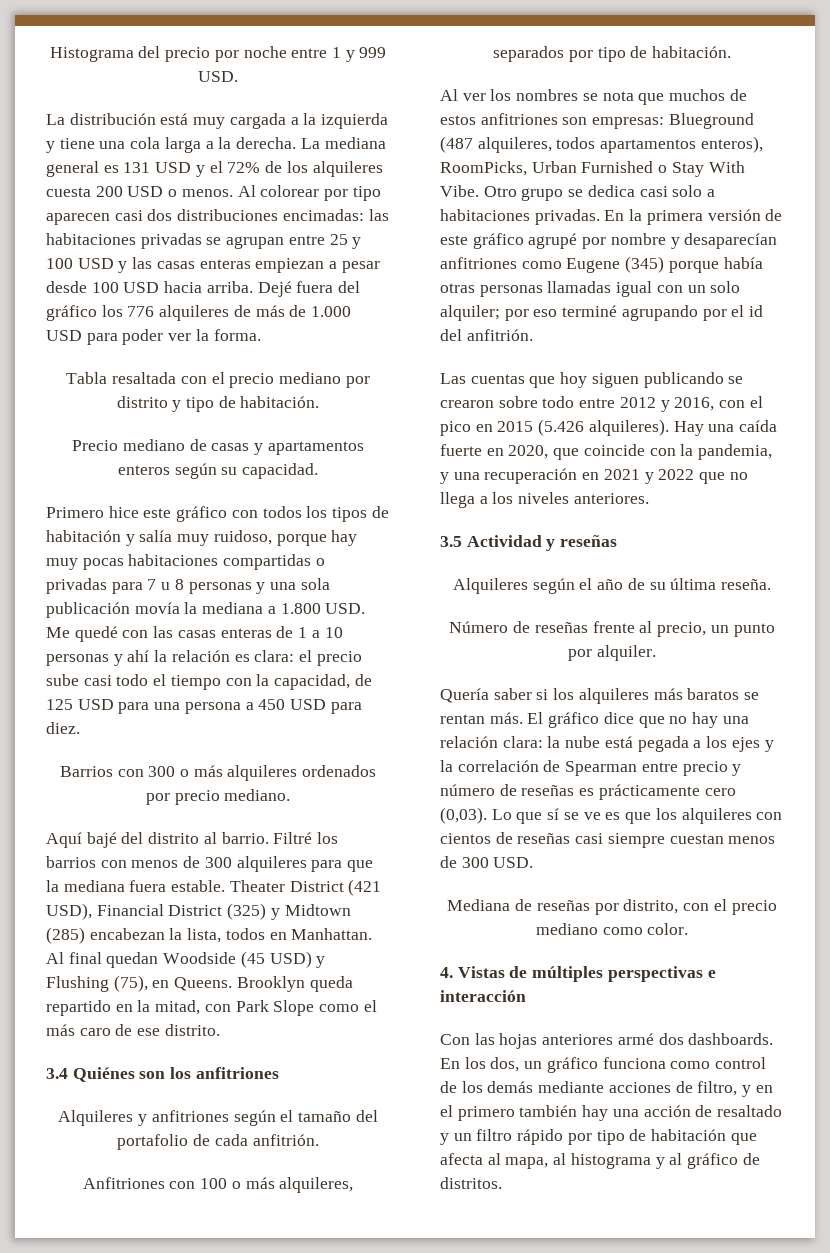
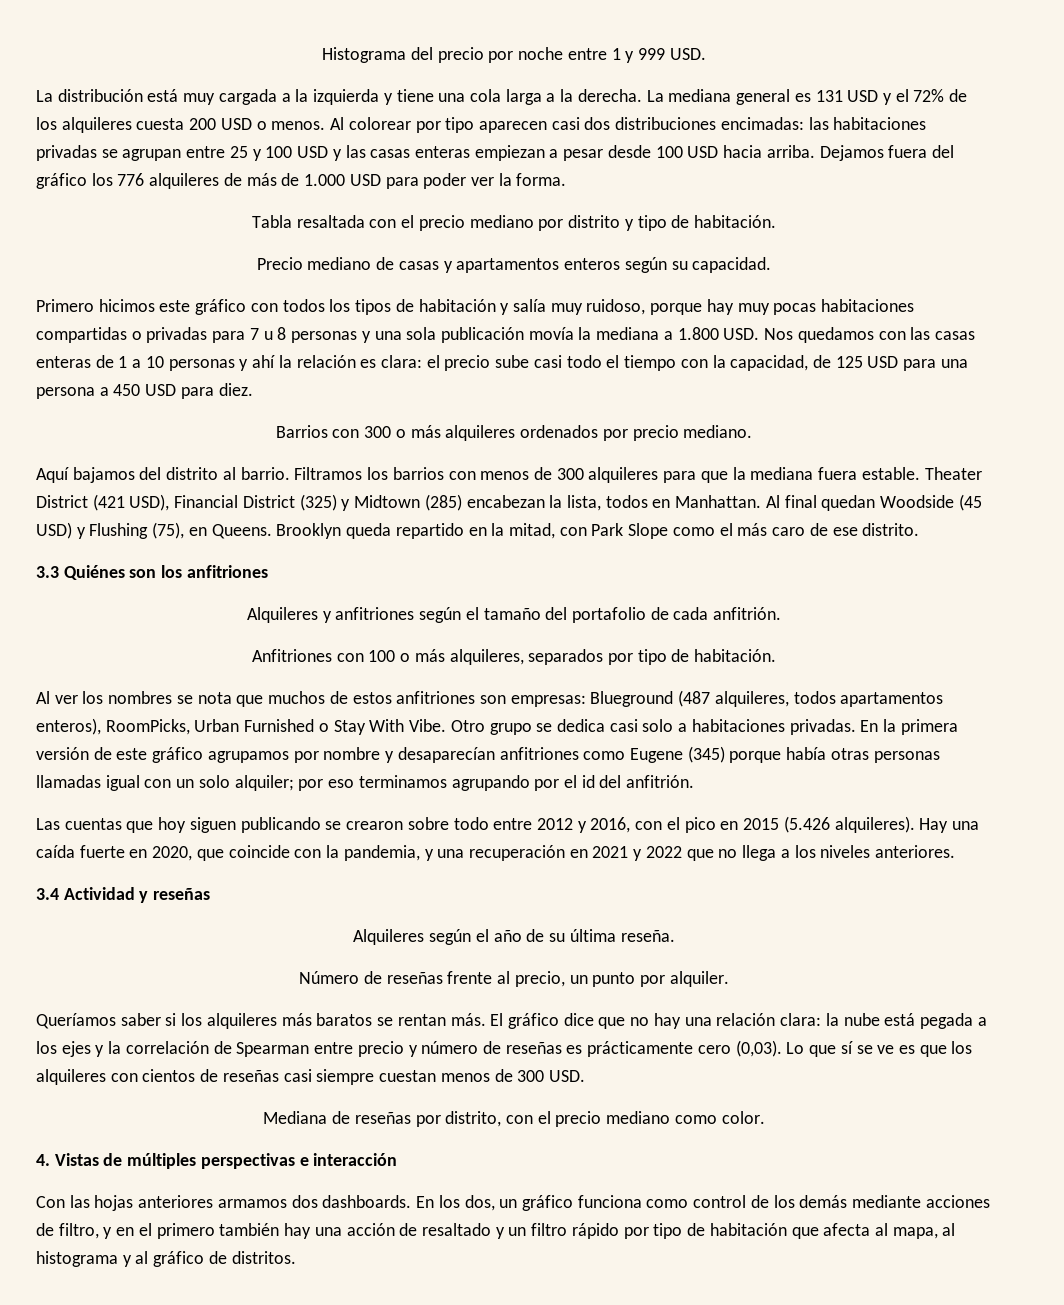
- Dejé fuera del gráfico los 776 alquileres de más de 1.000 USD para poder ver la forma.
+ Dejamos fuera del gráfico los 776 alquileres de más de 1.000 USD para poder ver la forma.
- Primero hice este gráfico con todos los tipos de habitación y salía muy ruidoso, porque hay muy pocas habitaciones compartidas o privadas para 7 u 8 personas y una sola publicación movía la mediana a 1.800 USD. Me quedé con las casas enteras de 1 a 10 personas y ahí la relación es clara:
+ Primero hicimos este gráfico con todos los tipos de habitación y salía muy ruidoso, porque hay muy pocas habitaciones compartidas o privadas para 7 u 8 personas y una sola publicación movía la mediana a 1.800 USD. Nos quedamos con las casas enteras de 1 a 10 personas y ahí la relación es clara:
- Aquí bajé del distrito al barrio.
+ Aquí bajamos del distrito al barrio.
- Filtré los barrios con menos de 300 alquileres para que la mediana fuera estable.
+ Filtramos los barrios con menos de 300 alquileres para que la mediana fuera estable.
- 3.4 Quiénes son los anfitriones
+ 3.3 Quiénes son los anfitriones
- En la primera versión de este gráfico agrupé por nombre y desaparecían anfitriones como Eugene (345) porque había otras personas llamadas igual con un solo alquiler; por eso terminé agrupando por el id del anfitrión.
+ En la primera versión de este gráfico agrupamos por nombre y desaparecían anfitriones como Eugene (345) porque había otras personas llamadas igual con un solo alquiler; por eso terminamos agrupando por el id del anfitrión.
- 3.5 Actividad y reseñas
+ 3.4 Actividad y reseñas
- Quería saber si los alquileres más baratos se rentan más.
+ Queríamos saber si los alquileres más baratos se rentan más.
- Con las hojas anteriores armé dos dashboards.
+ Con las hojas anteriores armamos dos dashboards.

